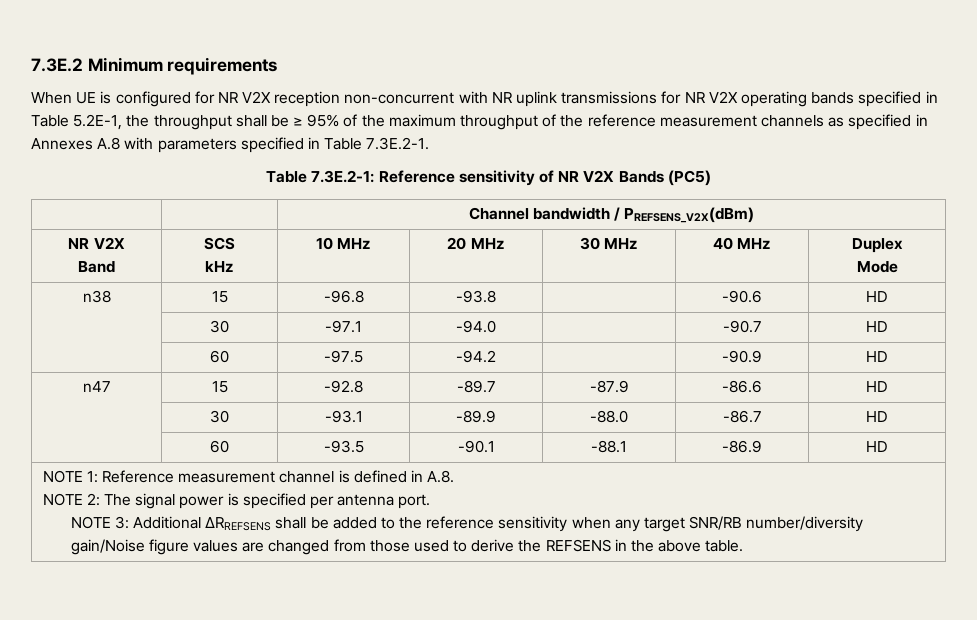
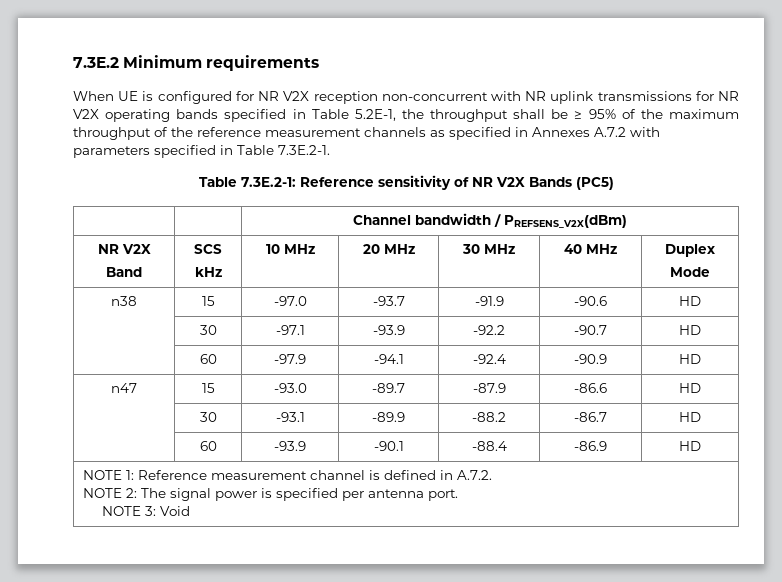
- When UE is configured for NR V2X reception non-concurrent with NR uplink transmissions for NR V2X operating bands specified in Table 5.2E-1, the throughput shall be ≥ 95% of the maximum throughput of the reference measurement channels as specified in Annexes A.8 with parameters specified in Table 7.3E.2-1.
+ When UE is configured for NR V2X reception non-concurrent with NR uplink transmissions for NR V2X operating bands specified in Table 5.2E-1, the throughput shall be ≥ 95% of the maximum throughput of the reference measurement channels as specified in Annexes A.7.2 with parameters specified in Table 7.3E.2-1.
- n38 | 15 | -96.8 | -93.8 | | -90.6 | HD
+ n38 | 15 | -97.0 | -93.7 | -91.9 | -90.6 | HD
- | 30 | -97.1 | -94.0 | | -90.7 | HD
+ | 30 | -97.1 | -93.9 | -92.2 | -90.7 | HD
- | 60 | -97.5 | -94.2 | | -90.9 | HD
+ | 60 | -97.9 | -94.1 | -92.4 | -90.9 | HD
- n47 | 15 | -92.8 | -89.7 | -87.9 | -86.6 | HD
+ n47 | 15 | -93.0 | -89.7 | -87.9 | -86.6 | HD
- | 30 | -93.1 | -89.9 | -88.0 | -86.7 | HD
+ | 30 | -93.1 | -89.9 | -88.2 | -86.7 | HD
- | 60 | -93.5 | -90.1 | -88.1 | -86.9 | HD
+ | 60 | -93.9 | -90.1 | -88.4 | -86.9 | HD
- NOTE 1: Reference measurement channel is defined in A.8.
+ NOTE 1: Reference measurement channel is defined in A.7.2.
- NOTE 3: Additional ΔRREFSENS shall be added to the reference sensitivity when any target SNR/RB number/diversity gain/Noise figure values are changed from those used to derive the REFSENS in the above table.
+ NOTE 3: Void

